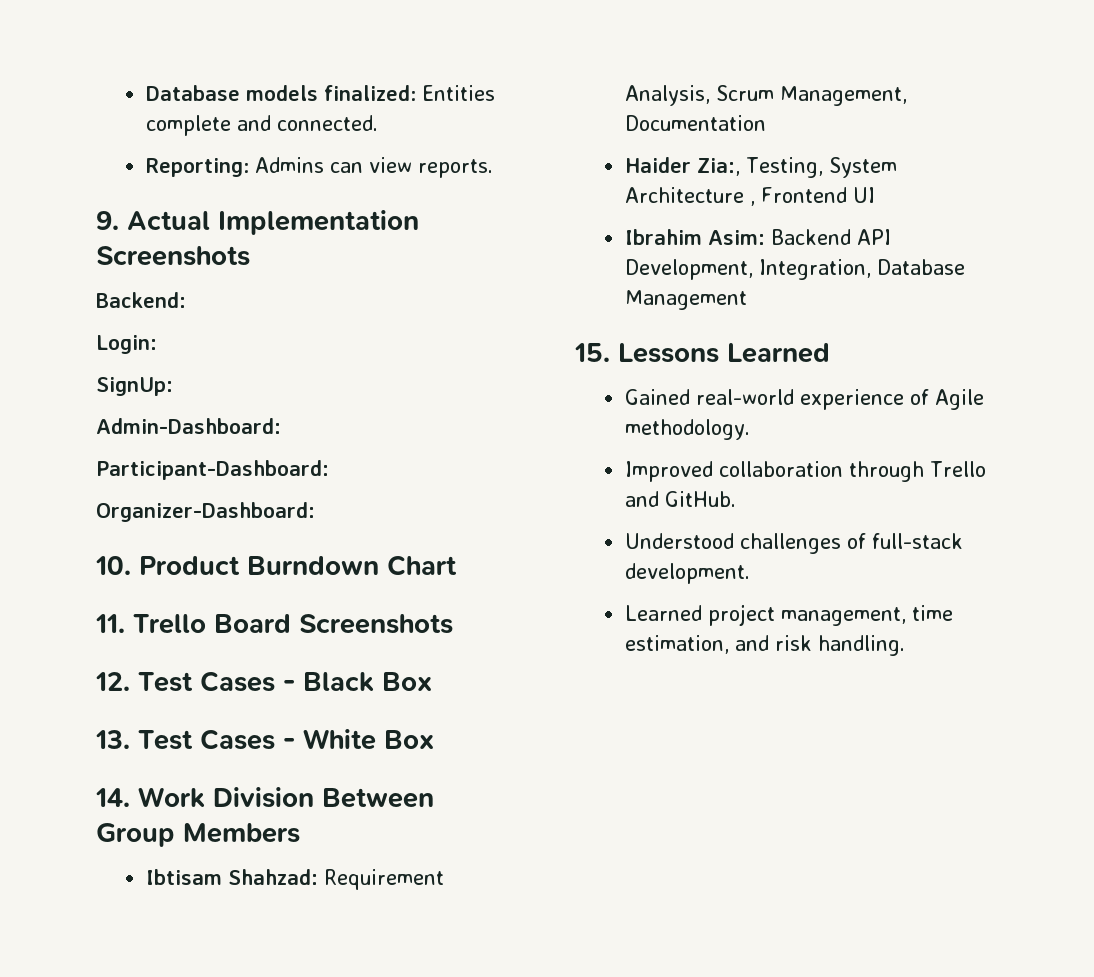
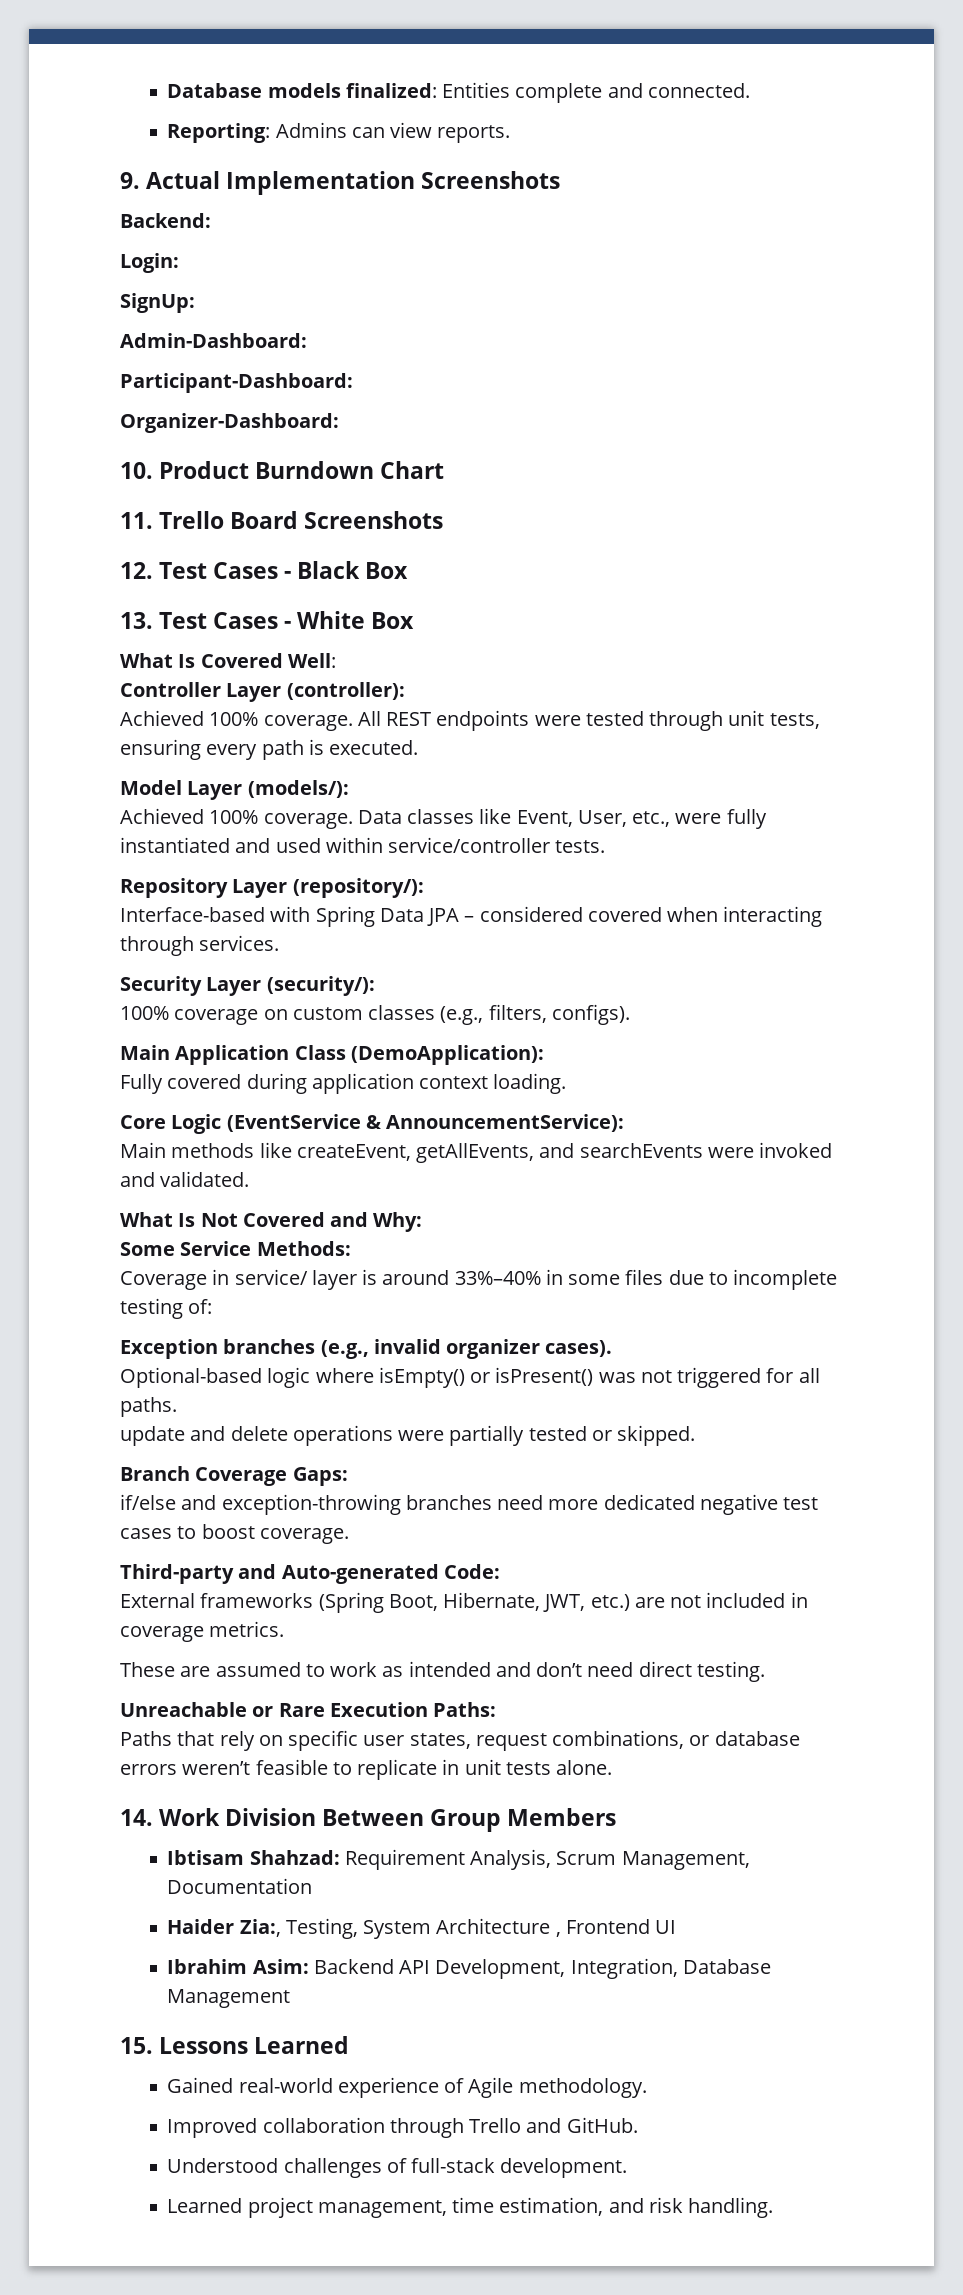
+ What Is Covered Well:
+ Controller Layer (controller):
+ Achieved 100% coverage. All REST endpoints were tested through unit tests, ensuring every path is executed.
+ Model Layer (models/):
+ Achieved 100% coverage. Data classes like Event, User, etc., were fully instantiated and used within service/controller tests.
+ Repository Layer (repository/):
+ Interface-based with Spring Data JPA – considered covered when interacting through services.
+ Security Layer (security/):
+ 100% coverage on custom classes (e.g., filters, configs).
+ Main Application Class (DemoApplication):
+ Fully covered during application context loading.
+ Core Logic (EventService & AnnouncementService):
+ Main methods like createEvent, getAllEvents, and searchEvents were invoked and validated.
+ What Is Not Covered and Why:
+ Some Service Methods:
+ Coverage in service/ layer is around 33%–40% in some files due to incomplete testing of:
+ Exception branches (e.g., invalid organizer cases).
+ Optional-based logic where isEmpty() or isPresent() was not triggered for all paths.
+ update and delete operations were partially tested or skipped.
+ Branch Coverage Gaps:
+ if/else and exception-throwing branches need more dedicated negative test cases to boost coverage.
+ Third-party and Auto-generated Code:
+ External frameworks (Spring Boot, Hibernate, JWT, etc.) are not included in coverage metrics.
+ These are assumed to work as intended and don’t need direct testing.
+ Unreachable or Rare Execution Paths:
+ Paths that rely on specific user states, request combinations, or database errors weren’t feasible to replicate in unit tests alone.

